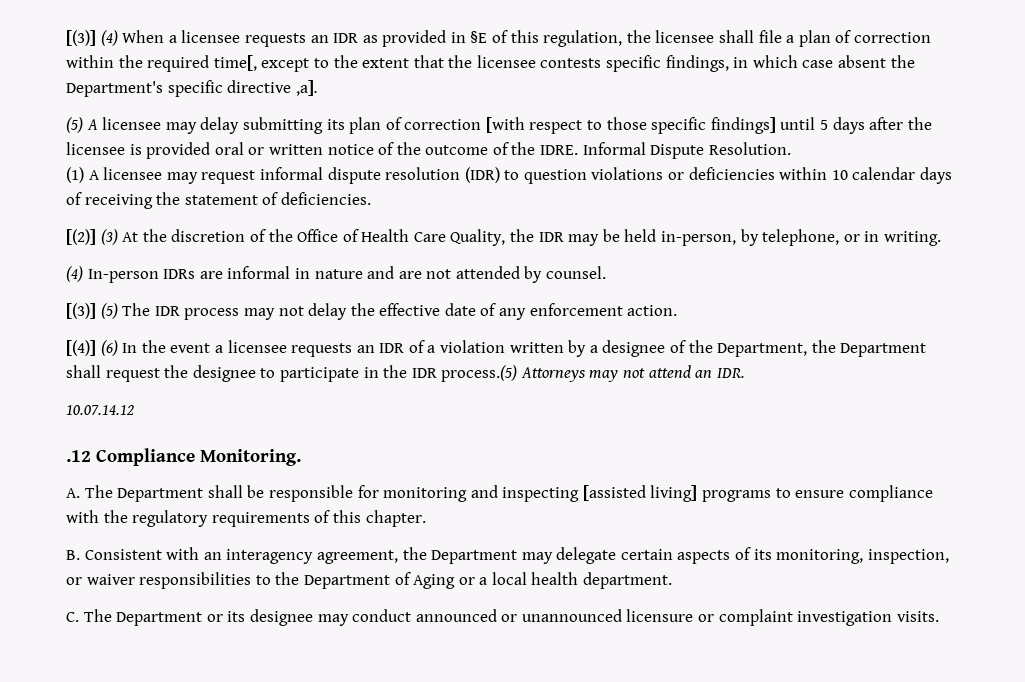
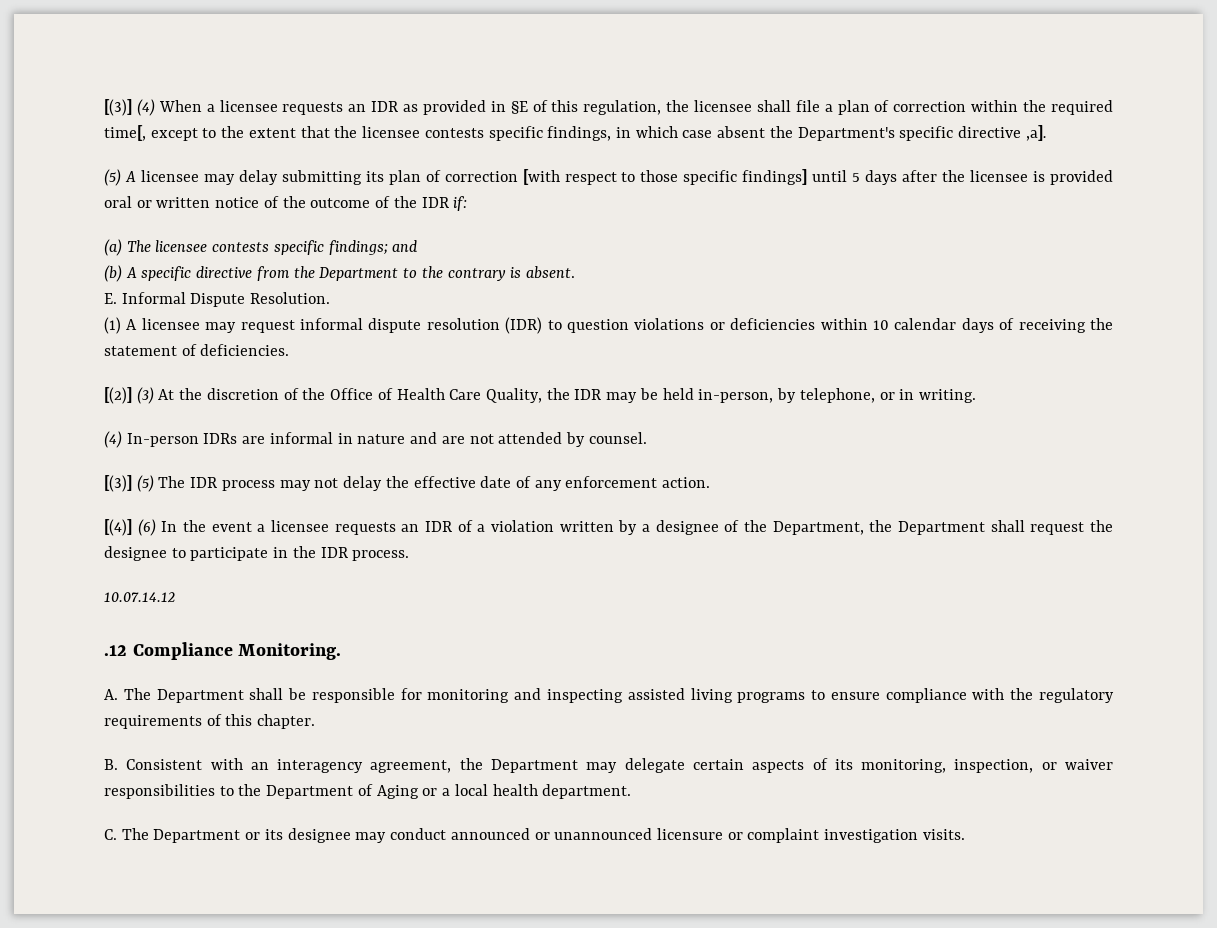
- (5) A licensee may delay submitting its plan of correction [with respect to those specific findings] until 5 days after the licensee is provided oral or written notice of the outcome of the IDRE. Informal Dispute Resolution.
+ (5) A licensee may delay submitting its plan of correction [with respect to those specific findings] until 5 days after the licensee is provided oral or written notice of the outcome of the IDR if:
+ (a) The licensee contests specific findings; and
+ (b) A specific directive from the Department to the contrary is absent.
+ E. Informal Dispute Resolution.
- [(4)] (6) In the event a licensee requests an IDR of a violation written by a designee of the Department, the Department shall request the designee to participate in the IDR process.(5) Attorneys may not attend an IDR.
+ [(4)] (6) In the event a licensee requests an IDR of a violation written by a designee of the Department, the Department shall request the designee to participate in the IDR process.
- A. The Department shall be responsible for monitoring and inspecting [assisted living] programs to ensure compliance with the regulatory requirements of this chapter.
+ A. The Department shall be responsible for monitoring and inspecting assisted living programs to ensure compliance with the regulatory requirements of this chapter.

